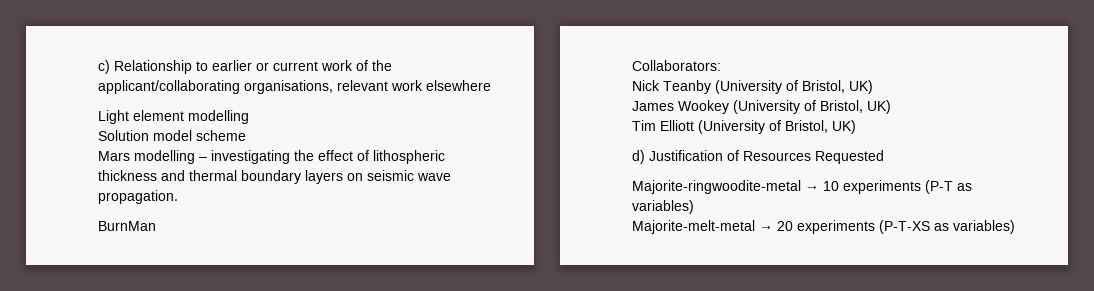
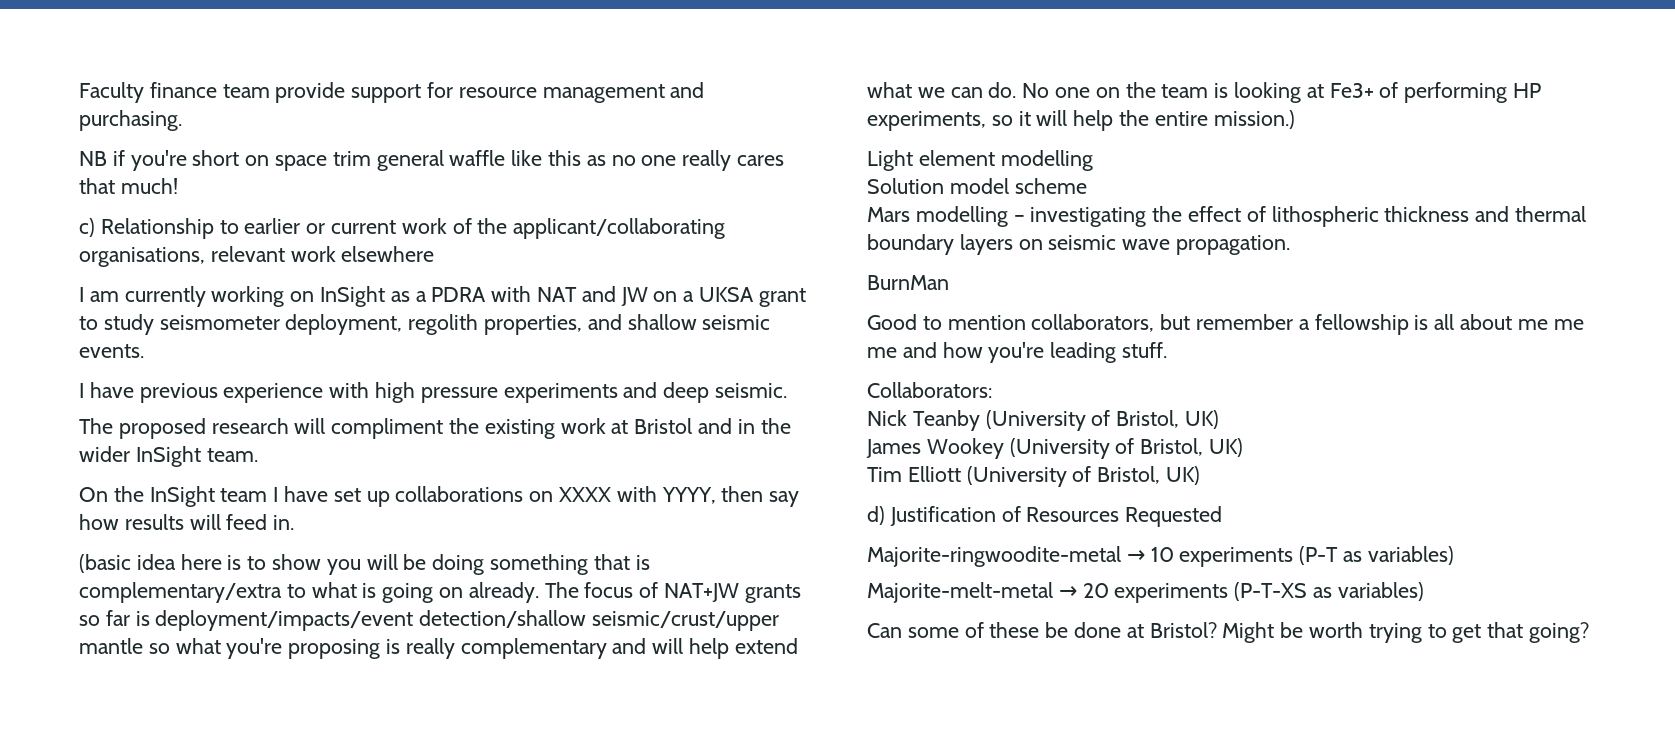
+ Faculty finance team provide support for resource management and purchasing.
+ NB if you're short on space trim general waffle like this as no one really cares that much!
+ I am currently working on InSight as a PDRA with NAT and JW on a UKSA grant to study seismometer deployment, regolith properties, and shallow seismic events.
+ I have previous experience with high pressure experiments and deep seismic.
+ The proposed research will compliment the existing work at Bristol and in the wider InSight team.
+ On the InSight team I have set up collaborations on XXXX with YYYY, then say how results will feed in.
+ (basic idea here is to show you will be doing something that is complementary/extra to what is going on already. The focus of NAT+JW grants so far is deployment/impacts/event detection/shallow seismic/crust/upper mantle so what you're proposing is really complementary and will help extend what we can do. No one on the team is looking at Fe3+ of performing HP experiments, so it will help the entire mission.)
+ Good to mention collaborators, but remember a fellowship is all about me me me and how you're leading stuff.
+ Can some of these be done at Bristol? Might be worth trying to get that going?

